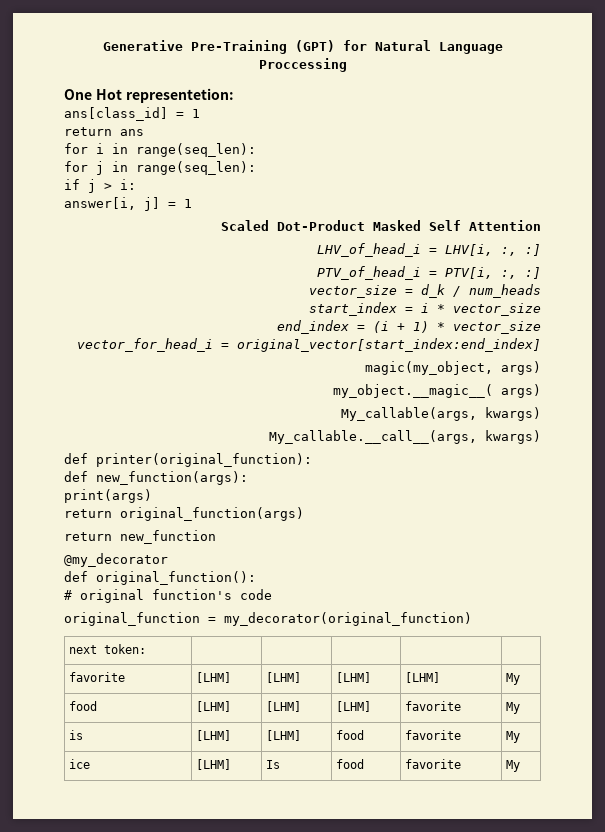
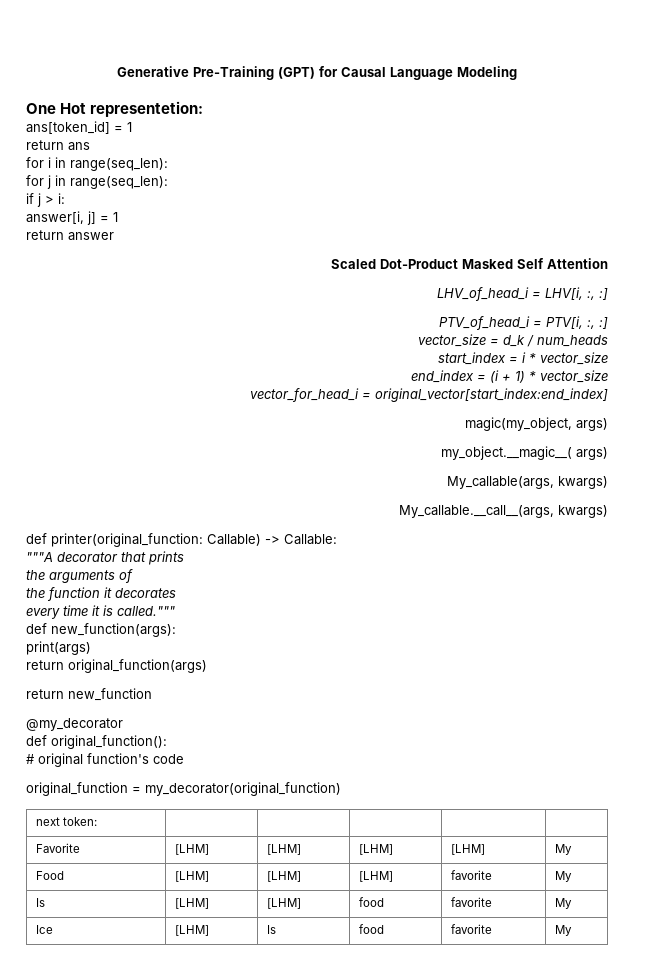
- Generative Pre-Training (GPT) for Natural Language Proccessing
+ Generative Pre-Training (GPT) for Causal Language Modeling
- ans[class_id] = 1
+ ans[token_id] = 1
+ return answer
- def printer(original_function):
+ def printer(original_function: Callable) -> Callable:
+ """A decorator that prints
+ the arguments of
+ the function it decorates
+ every time it is called."""
- favorite | [LHM] | [LHM] | [LHM] | [LHM] | My
+ Favorite | [LHM] | [LHM] | [LHM] | [LHM] | My
- food | [LHM] | [LHM] | [LHM] | favorite | My
+ Food | [LHM] | [LHM] | [LHM] | favorite | My
- is | [LHM] | [LHM] | food | favorite | My
+ Is | [LHM] | [LHM] | food | favorite | My
- ice | [LHM] | Is | food | favorite | My
+ Ice | [LHM] | Is | food | favorite | My

